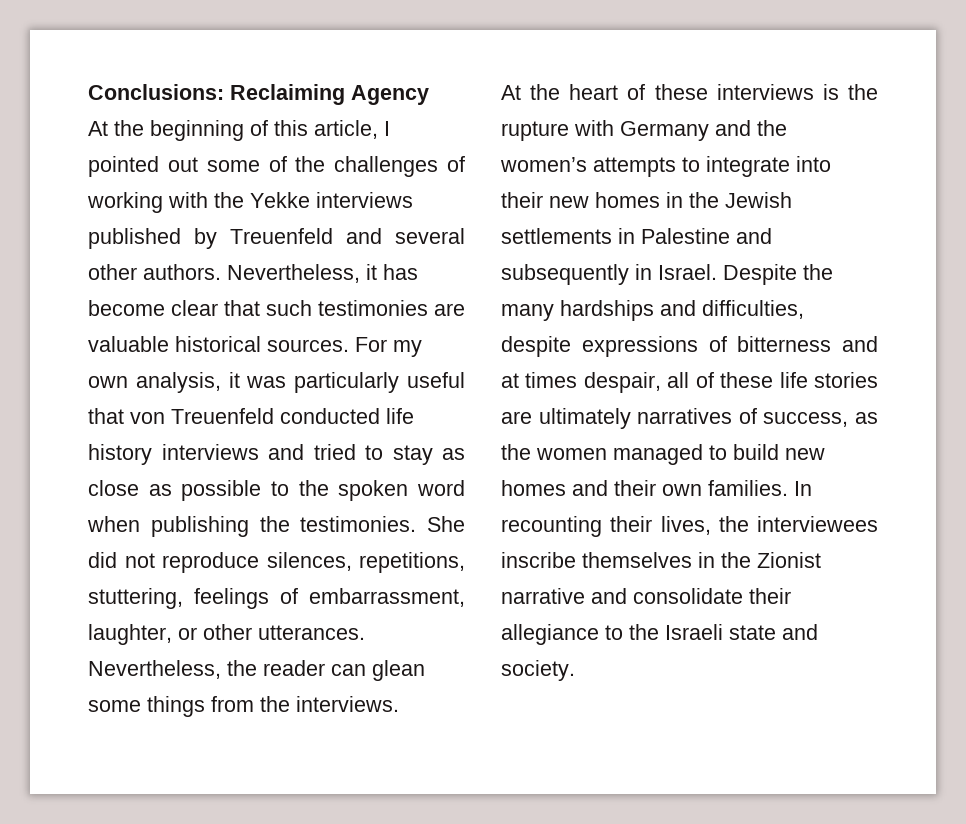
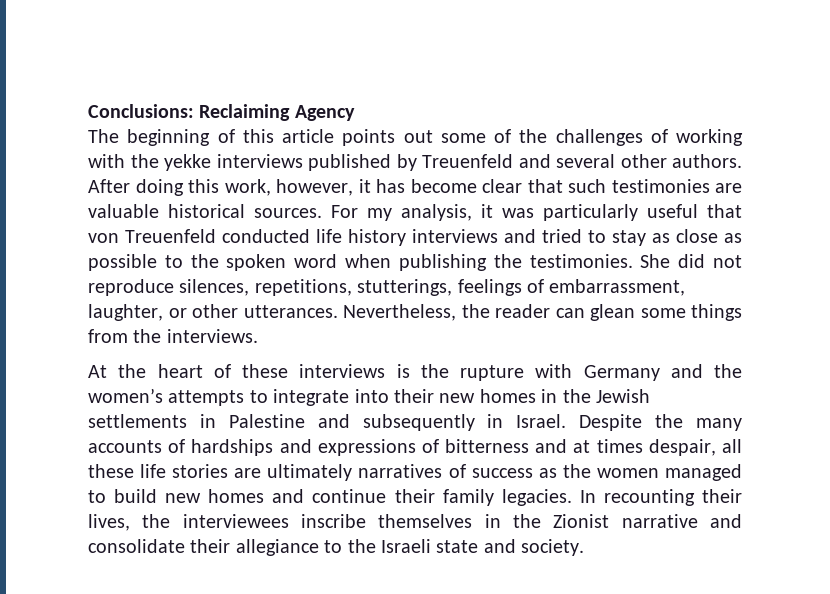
- At the beginning of this article, I pointed out some of the challenges of working with the Yekke interviews published by Treuenfeld and several other authors.
+ The beginning of this article points out some of the challenges of working with the yekke interviews published by Treuenfeld and several other authors.
- Nevertheless, it has become clear that such testimonies are valuable historical sources.
+ After doing this work, however, it has become clear that such testimonies are valuable historical sources.
- For my own analysis, it was particularly useful that von Treuenfeld conducted life history interviews and tried to stay as close as possible to the spoken word when publishing the testimonies.
+ For my analysis, it was particularly useful that von Treuenfeld conducted life history interviews and tried to stay as close as possible to the spoken word when publishing the testimonies.
- She did not reproduce silences, repetitions, stuttering, feelings of embarrassment, laughter, or other utterances.
+ She did not reproduce silences, repetitions, stutterings, feelings of embarrassment, laughter, or other utterances.
- Despite the many hardships and difficulties, despite expressions of bitterness and at times despair, all of these life stories are ultimately narratives of success, as the women managed to build new homes and their own families.
+ Despite the many accounts of hardships and expressions of bitterness and at times despair, all these life stories are ultimately narratives of success as the women managed to build new homes and continue their family legacies.

